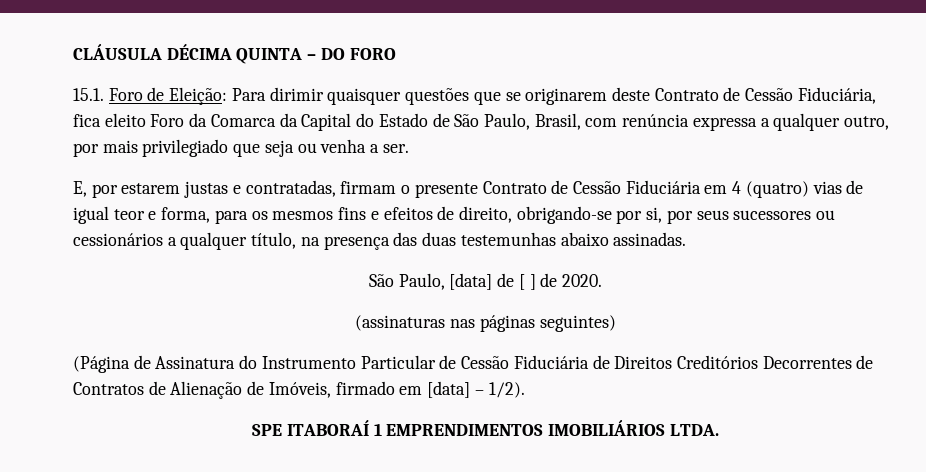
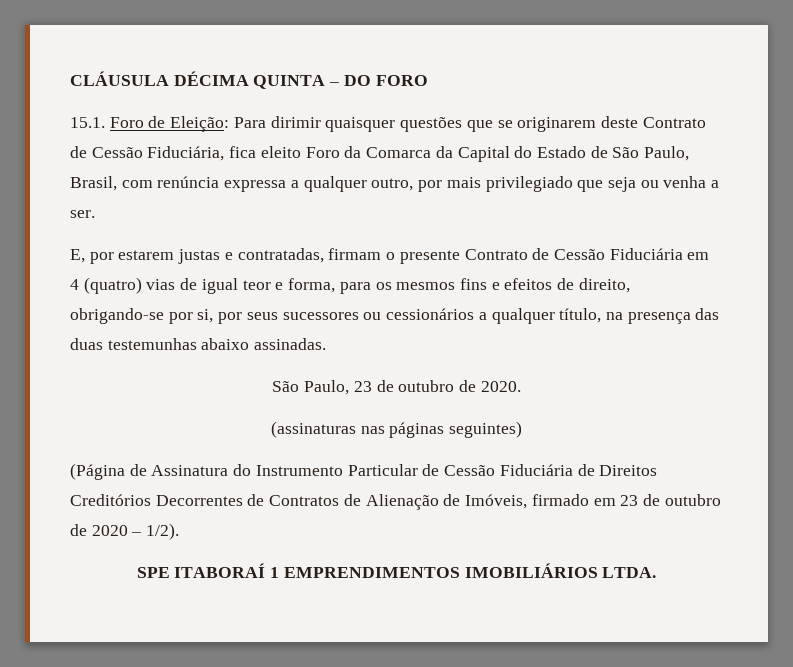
- São Paulo, [data] de [ ] de 2020.
+ São Paulo, 23 de outubro de 2020.
- (Página de Assinatura do Instrumento Particular de Cessão Fiduciária de Direitos Creditórios Decorrentes de Contratos de Alienação de Imóveis, firmado em [data] – 1/2).
+ (Página de Assinatura do Instrumento Particular de Cessão Fiduciária de Direitos Creditórios Decorrentes de Contratos de Alienação de Imóveis, firmado em 23 de outubro de 2020 – 1/2).

